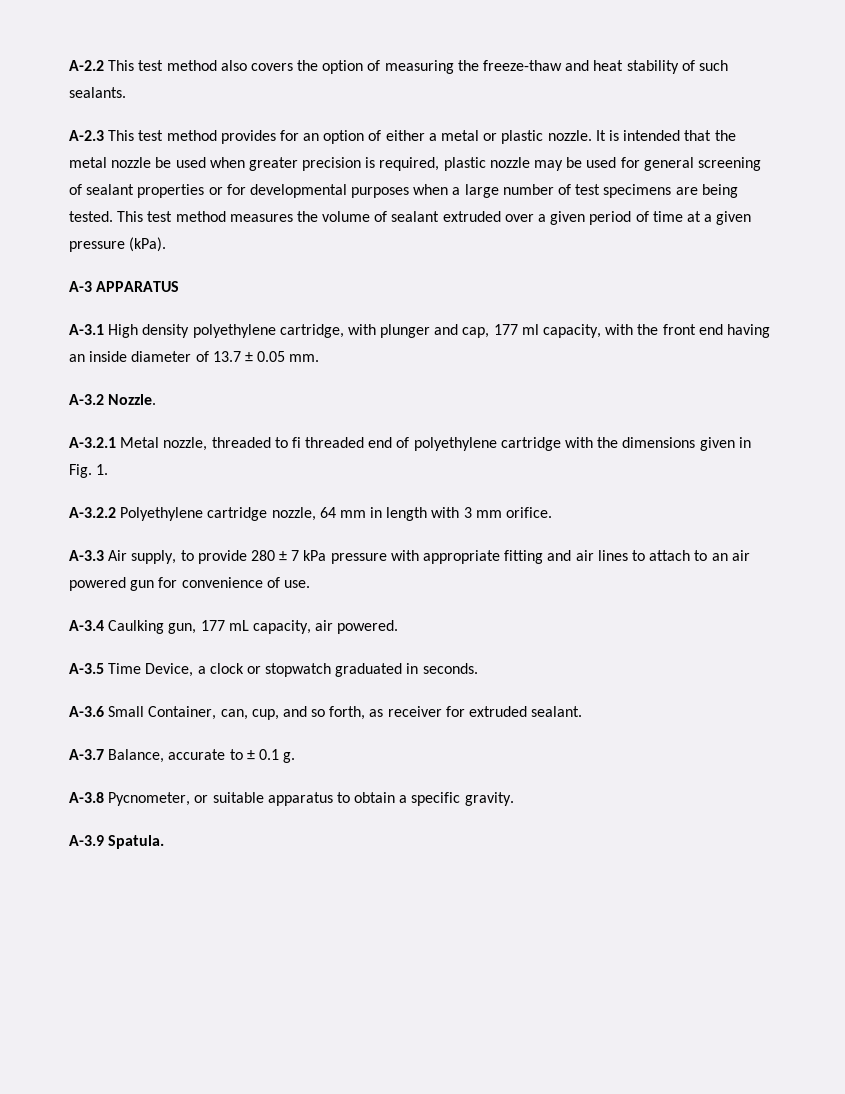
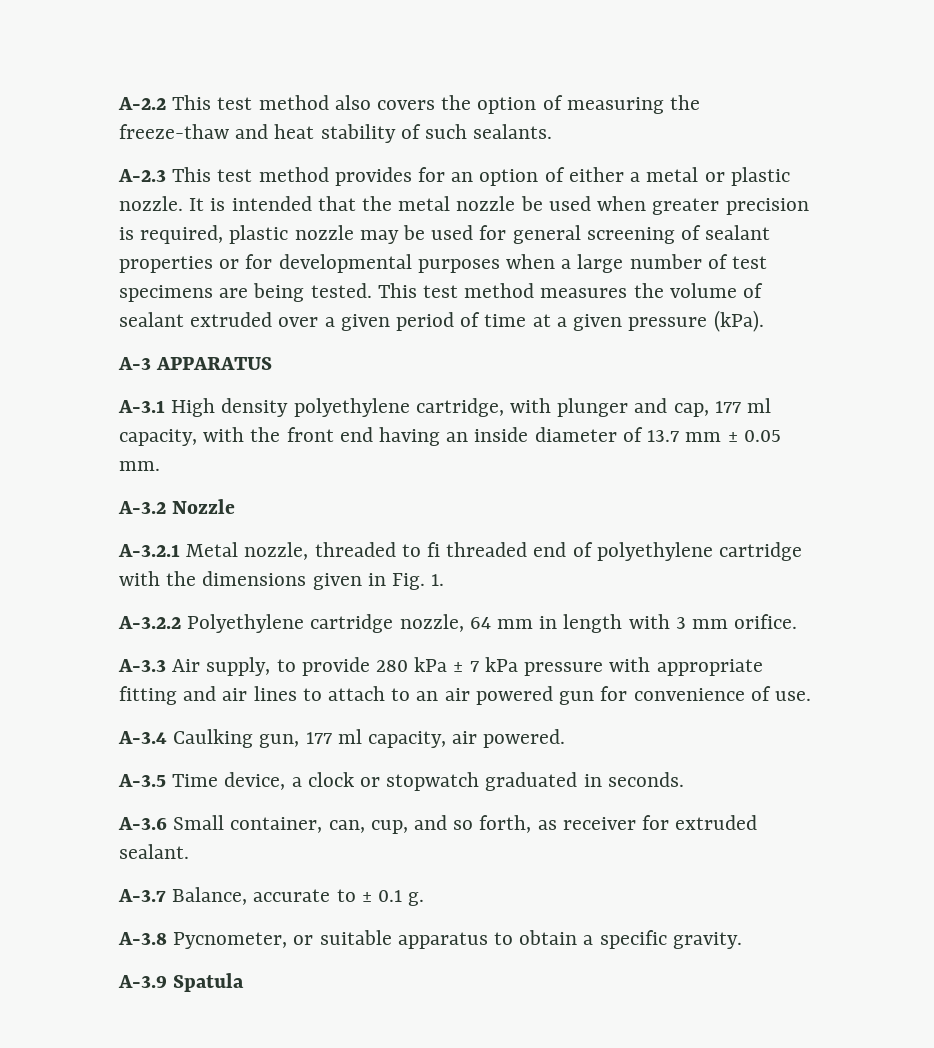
- A-3.1 High density polyethylene cartridge, with plunger and cap, 177 ml capacity, with the front end having an inside diameter of 13.7 ± 0.05 mm.
+ A-3.1 High density polyethylene cartridge, with plunger and cap, 177 ml capacity, with the front end having an inside diameter of 13.7 mm ± 0.05 mm.
- A-3.2 Nozzle.
+ A-3.2 Nozzle
- A-3.3 Air supply, to provide 280 ± 7 kPa pressure with appropriate fitting and air lines to attach to an air powered gun for convenience of use.
+ A-3.3 Air supply, to provide 280 kPa ± 7 kPa pressure with appropriate fitting and air lines to attach to an air powered gun for convenience of use.
- A-3.4 Caulking gun, 177 mL capacity, air powered.
+ A-3.4 Caulking gun, 177 ml capacity, air powered.
- A-3.5 Time Device, a clock or stopwatch graduated in seconds.
+ A-3.5 Time device, a clock or stopwatch graduated in seconds.
- A-3.6 Small Container, can, cup, and so forth, as receiver for extruded sealant.
+ A-3.6 Small container, can, cup, and so forth, as receiver for extruded sealant.
- A-3.9 Spatula.
+ A-3.9 Spatula

